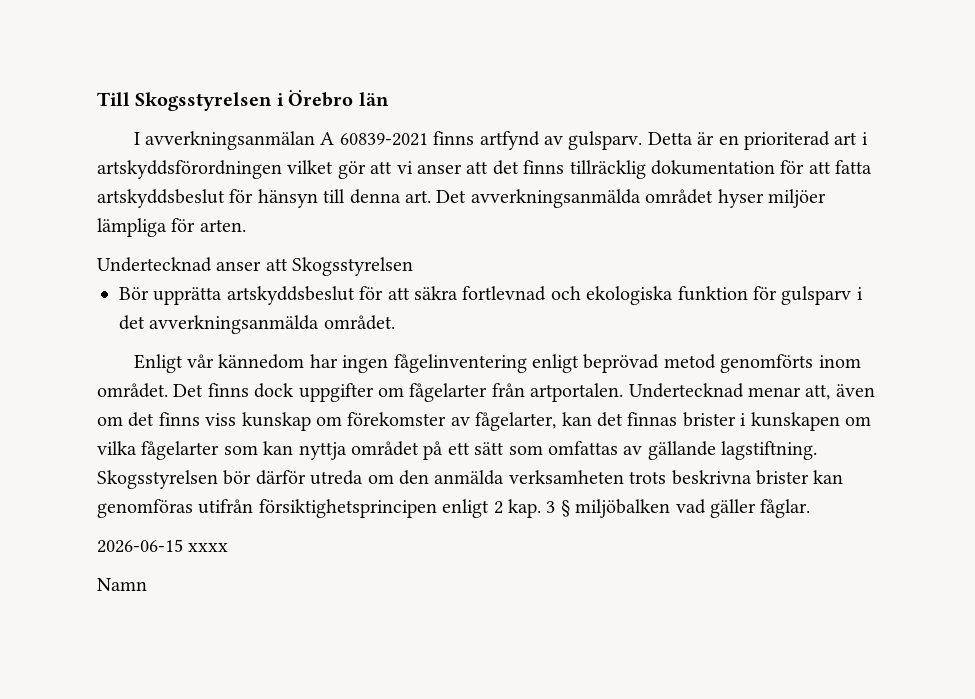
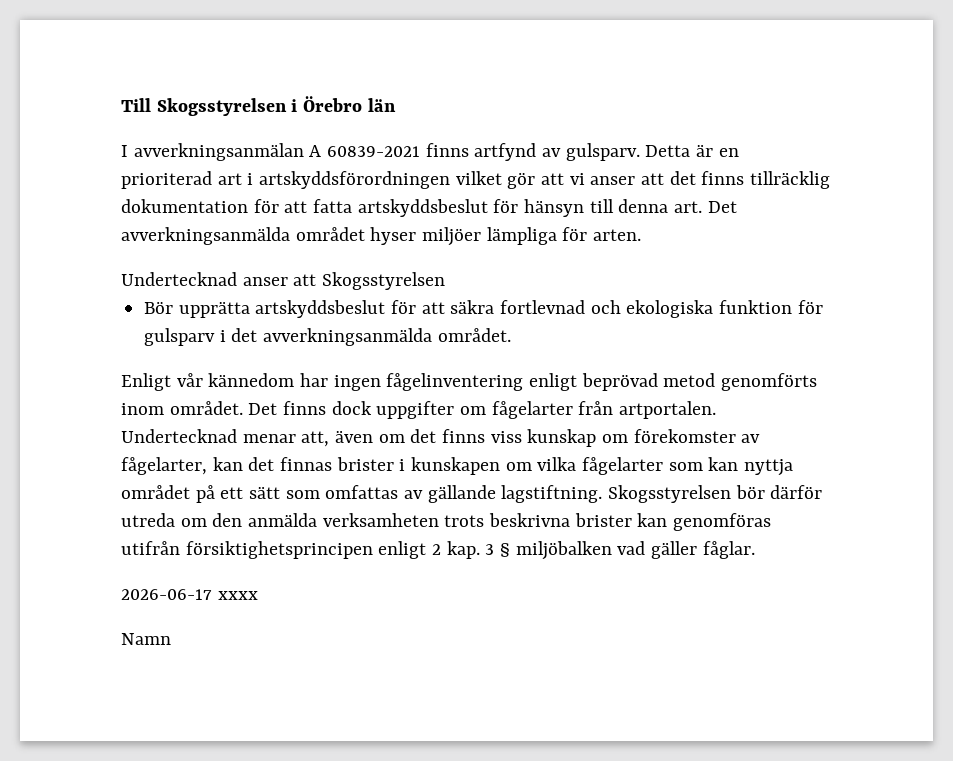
- 2026-06-15 xxxx
+ 2026-06-17 xxxx

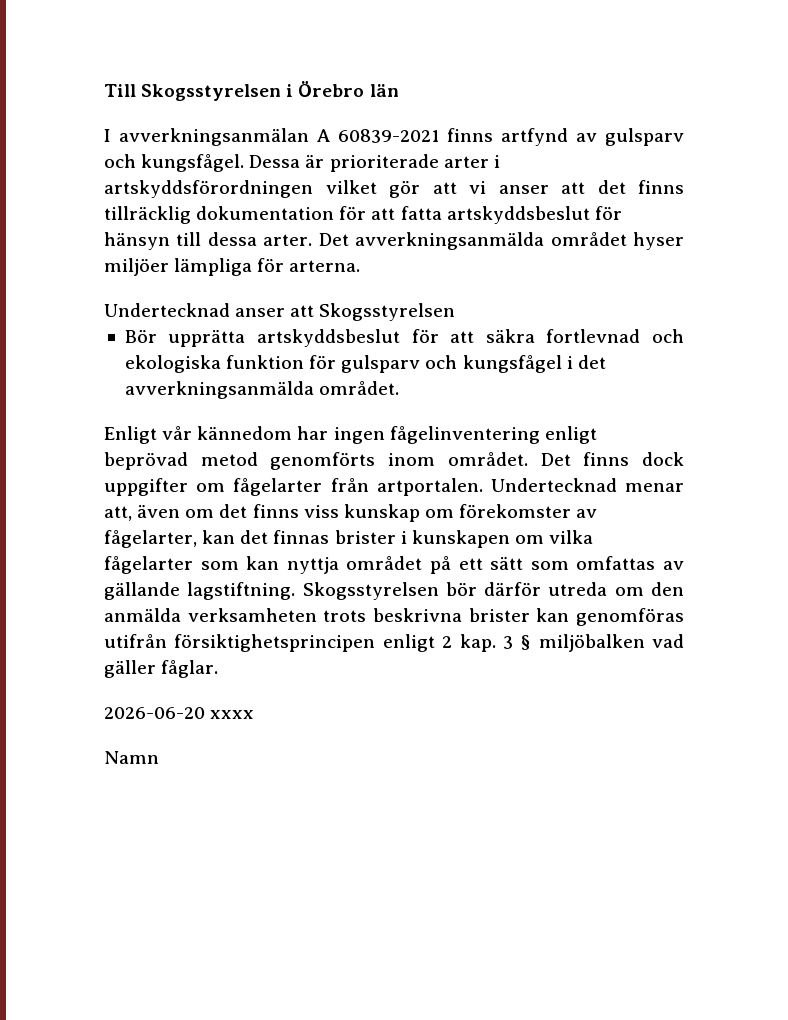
- I avverkningsanmälan A 60839-2021 finns artfynd av gulsparv. Detta är en prioriterad art i artskyddsförordningen vilket gör att vi anser att det finns tillräcklig dokumentation för att fatta artskyddsbeslut för hänsyn till denna art. Det avverkningsanmälda området hyser miljöer lämpliga för arten.
+ I avverkningsanmälan A 60839-2021 finns artfynd av gulsparv och kungsfågel. Dessa är prioriterade arter i artskyddsförordningen vilket gör att vi anser att det finns tillräcklig dokumentation för att fatta artskyddsbeslut för hänsyn till dessa arter. Det avverkningsanmälda området hyser miljöer lämpliga för arterna.
- Bör upprätta artskyddsbeslut för att säkra fortlevnad och ekologiska funktion för gulsparv i det avverkningsanmälda området.
+ Bör upprätta artskyddsbeslut för att säkra fortlevnad och ekologiska funktion för gulsparv och kungsfågel i det avverkningsanmälda området.
- 2026-06-17 xxxx
+ 2026-06-20 xxxx

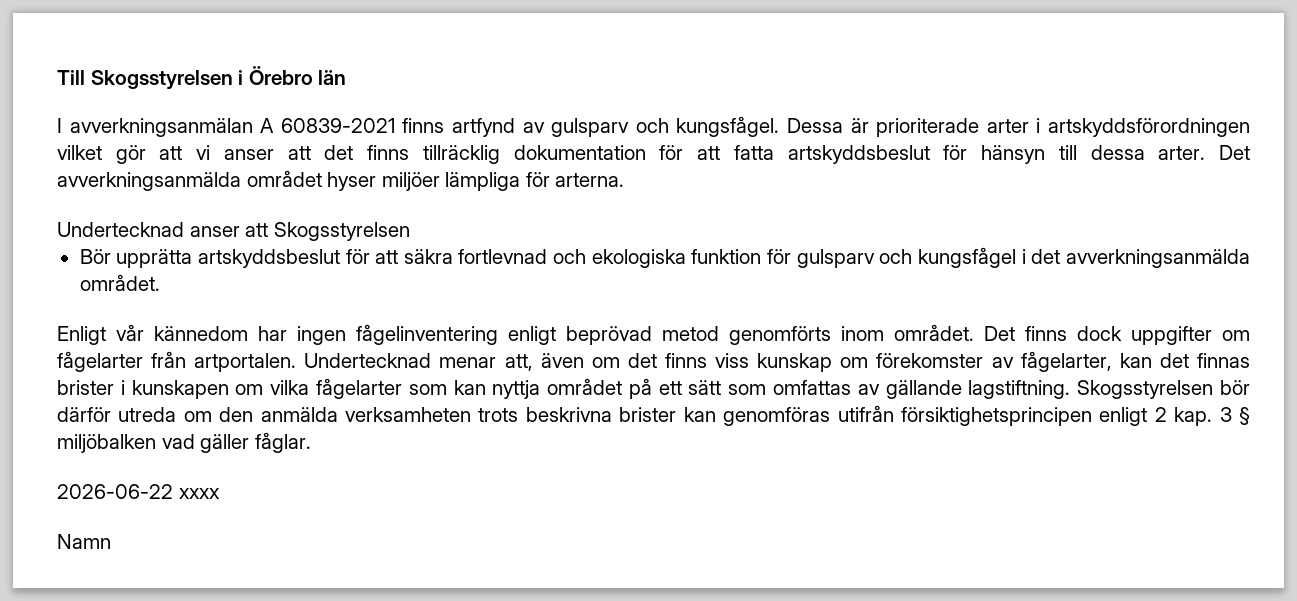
- 2026-06-20 xxxx
+ 2026-06-22 xxxx

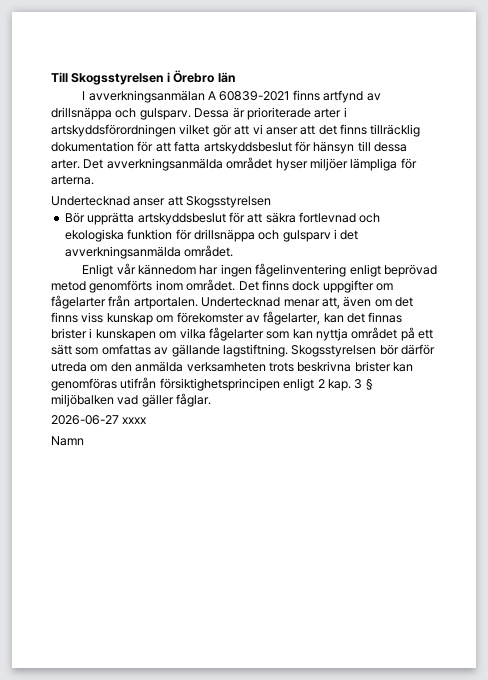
- I avverkningsanmälan A 60839-2021 finns artfynd av gulsparv och kungsfågel.
+ I avverkningsanmälan A 60839-2021 finns artfynd av drillsnäppa och gulsparv.
- Bör upprätta artskyddsbeslut för att säkra fortlevnad och ekologiska funktion för gulsparv och kungsfågel i det avverkningsanmälda området.
+ Bör upprätta artskyddsbeslut för att säkra fortlevnad och ekologiska funktion för drillsnäppa och gulsparv i det avverkningsanmälda området.
- 2026-06-22 xxxx
+ 2026-06-27 xxxx

